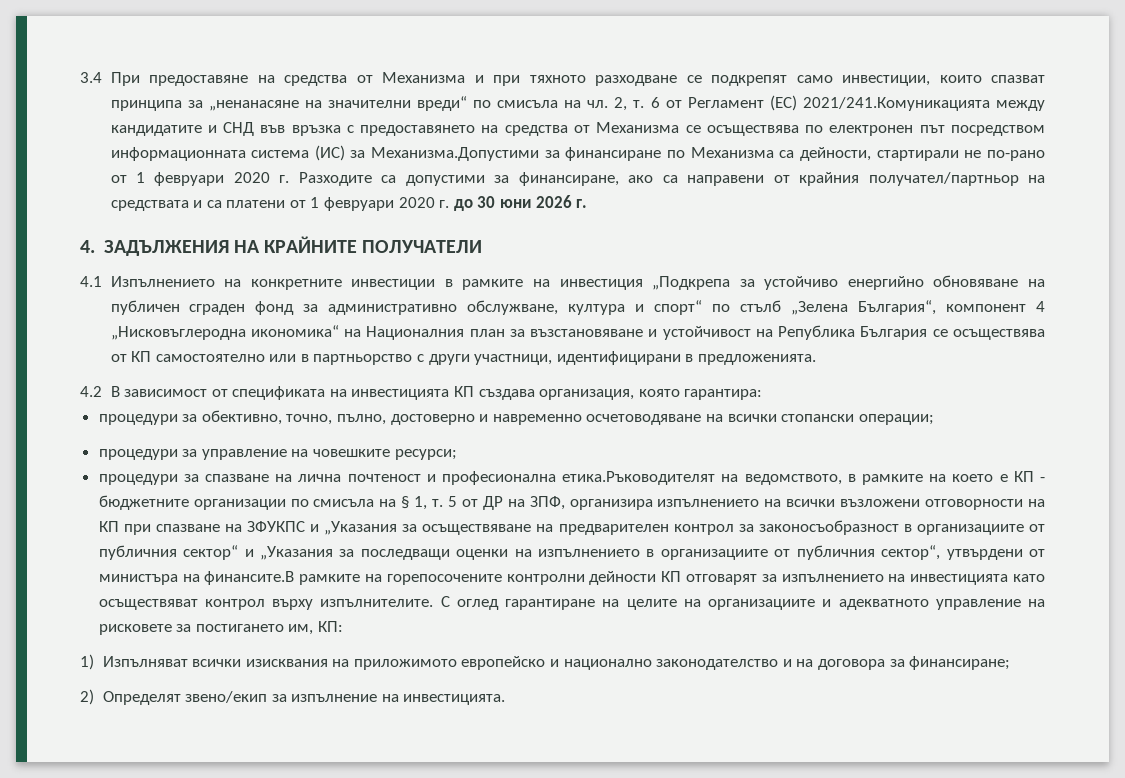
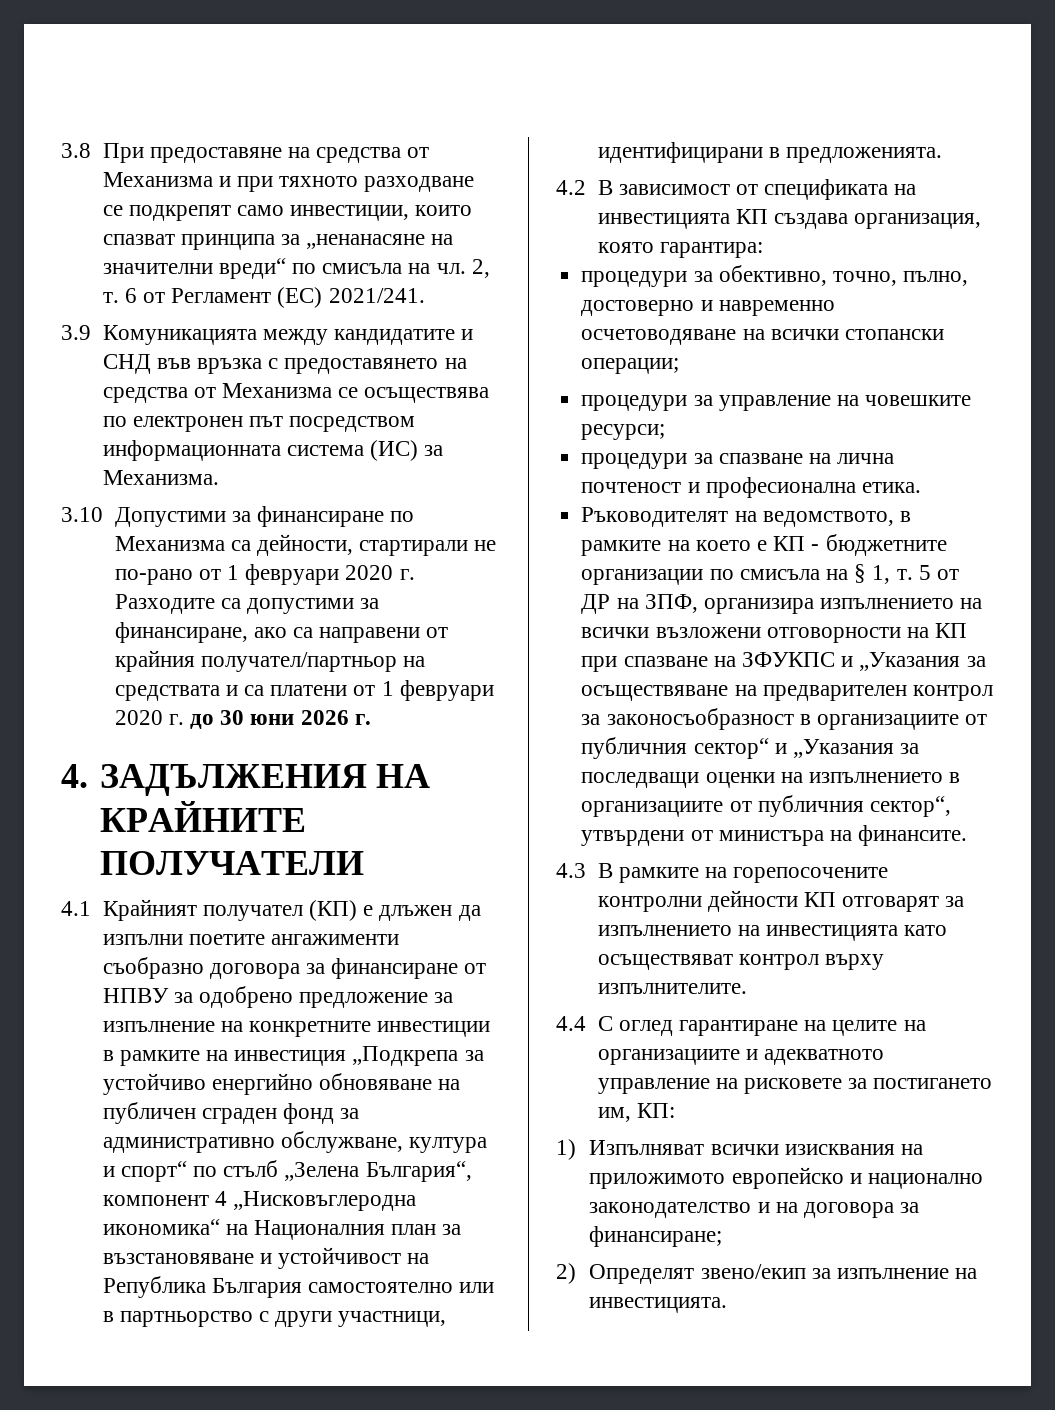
- 3.4 При предоставяне на средства от Механизма и при тяхното разходване се подкрепят само инвестиции, които спазват принципа за „ненанасяне на значителни вреди“ по смисъла на чл.
+ 3.8 При предоставяне на средства от Механизма и при тяхното разходване се подкрепят само инвестиции, които спазват принципа за „ненанасяне на значителни вреди“ по смисъла на чл.
- 2, т. 6 от Регламент (ЕС) 2021/241.Комуникацията между кандидатите и СНД във връзка с предоставянето на средства от Механизма се осъществява по електронен път посредством информационната система (ИС) за Механизма.Допустими за финансиране по Механизма са дейности, стартирали не по-рано от 1 февруари 2020 г. Разходите са допустими за финансиране, ако са направени от крайния получател/партньор на средствата и са платени от 1 февруари 2020 г. до 30 юни 2026 г.
+ 2, т. 6 от Регламент (ЕС) 2021/241.
+ 3.9 Комуникацията между кандидатите и СНД във връзка с предоставянето на средства от Механизма се осъществява по електронен път посредством информационната система (ИС) за Механизма.
+ 3.10 Допустими за финансиране по Механизма са дейности, стартирали не по-рано от 1 февруари 2020 г. Разходите са допустими за финансиране, ако са направени от крайния получател/партньор на средствата и са платени от 1 февруари 2020 г. до 30 юни 2026 г.
- 4.1 Изпълнението на конкретните инвестиции в рамките на инвестиция „Подкрепа за устойчиво енергийно обновяване на публичен сграден фонд за административно обслужване, култура и спорт“ по стълб „Зелена България“, компонент 4 „Нисковъглеродна икономика“ на Националния план за възстановяване и устойчивост на Република България се осъществява от КП самостоятелно или в партньорство с други участници, идентифицирани в предложенията.
+ 4.1 Крайният получател (КП) е длъжен да изпълни поетите ангажименти съобразно договора за финансиране от НПВУ за одобрено предложение за изпълнение на конкретните инвестиции в рамките на инвестиция „Подкрепа за устойчиво енергийно обновяване на публичен сграден фонд за административно обслужване, култура и спорт“ по стълб „Зелена България“, компонент 4 „Нисковъглеродна икономика“ на Националния план за възстановяване и устойчивост на Република България самостоятелно или в партньорство с други участници, идентифицирани в предложенията.
- процедури за спазване на лична почтеност и професионална етика.Ръководителят на ведомството, в рамките на което е КП - бюджетните организации по смисъла на § 1, т. 5 от ДР на ЗПФ, организира изпълнението на всички възложени отговорности на КП при спазване на ЗФУКПС и „Указания за осъществяване на предварителен контрол за законосъобразност в организациите от публичния сектор“ и „Указания за последващи оценки на изпълнението в организациите от публичния сектор“, утвърдени от министъра на финансите.В рамките на горепосочените контролни дейности КП отговарят за изпълнението на инвестицията като осъществяват контрол върху изпълнителите. С оглед гарантиране на целите на организациите и адекватното управление на рисковете за постигането им, КП:
+ процедури за спазване на лична почтеност и професионална етика.
+ Ръководителят на ведомството, в рамките на което е КП - бюджетните организации по смисъла на § 1, т. 5 от ДР на ЗПФ, организира изпълнението на всички възложени отговорности на КП при спазване на ЗФУКПС и „Указания за осъществяване на предварителен контрол за законосъобразност в организациите от публичния сектор“ и „Указания за последващи оценки на изпълнението в организациите от публичния сектор“, утвърдени от министъра на финансите.
+ 4.3 В рамките на горепосочените контролни дейности КП отговарят за изпълнението на инвестицията като осъществяват контрол върху изпълнителите.
+ 4.4 С оглед гарантиране на целите на организациите и адекватното управление на рисковете за постигането им, КП:

